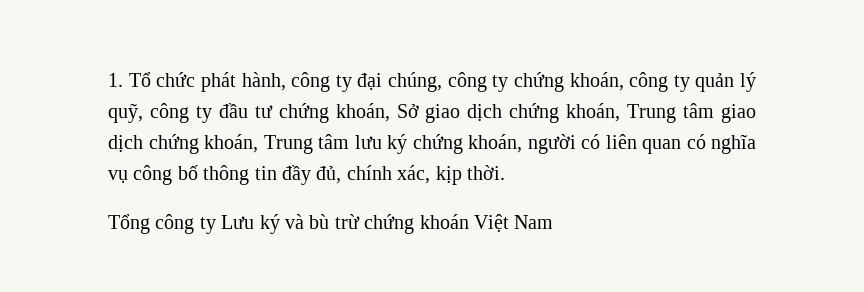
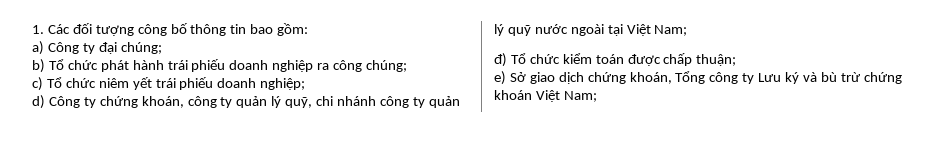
- 1. Tổ chức phát hành, công ty đại chúng, công ty chứng khoán, công ty quản lý quỹ, công ty đầu tư chứng khoán, Sở giao dịch chứng khoán, Trung tâm giao dịch chứng khoán, Trung tâm lưu ký chứng khoán, người có liên quan có nghĩa vụ công bố thông tin đầy đủ, chính xác, kịp thời.
- Tổng công ty Lưu ký và bù trừ chứng khoán Việt Nam
+ 1. Các đối tượng công bố thông tin bao gồm:
+ a) Công ty đại chúng;
+ b) Tổ chức phát hành trái phiếu doanh nghiệp ra công chúng;
+ c) Tổ chức niêm yết trái phiếu doanh nghiệp;
+ d) Công ty chứng khoán, công ty quản lý quỹ, chi nhánh công ty quản lý quỹ nước ngoài tại Việt Nam;
+ đ) Tổ chức kiểm toán được chấp thuận;
+ e) Sở giao dịch chứng khoán, Tổng công ty Lưu ký và bù trừ chứng khoán Việt Nam;

